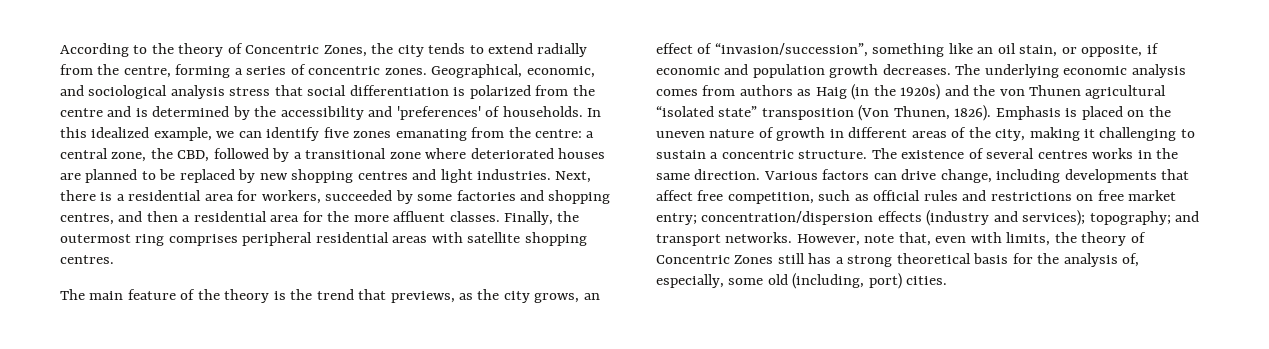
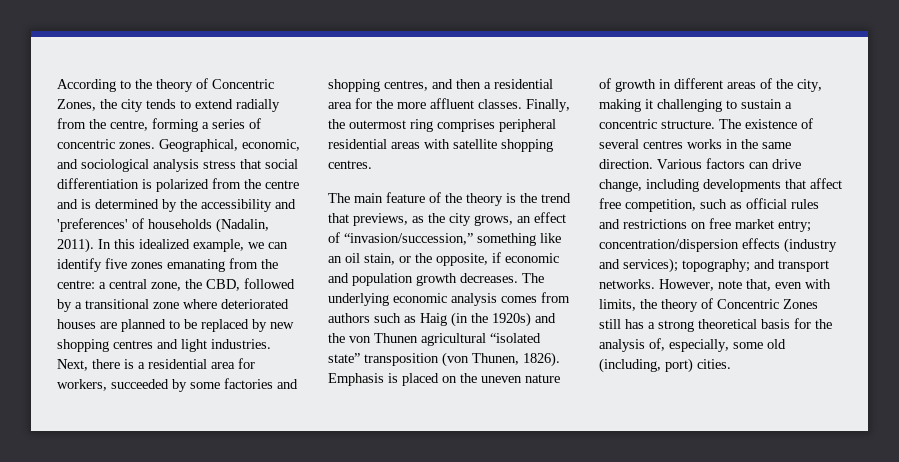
- Geographical, economic, and sociological analysis stress that social differentiation is polarized from the centre and is determined by the accessibility and 'preferences' of households.
+ Geographical, economic, and sociological analysis stress that social differentiation is polarized from the centre and is determined by the accessibility and 'preferences' of households (Nadalin, 2011).
- The main feature of the theory is the trend that previews, as the city grows, an effect of “invasion/succession”, something like an oil stain, or opposite, if economic and population growth decreases.
+ The main feature of the theory is the trend that previews, as the city grows, an effect of “invasion/succession,” something like an oil stain, or the opposite, if economic and population growth decreases.
- The underlying economic analysis comes from authors as Haig (in the 1920s) and the von Thunen agricultural “isolated state” transposition (Von Thunen, 1826).
+ The underlying economic analysis comes from authors such as Haig (in the 1920s) and the von Thunen agricultural “isolated state” transposition (von Thunen, 1826).

